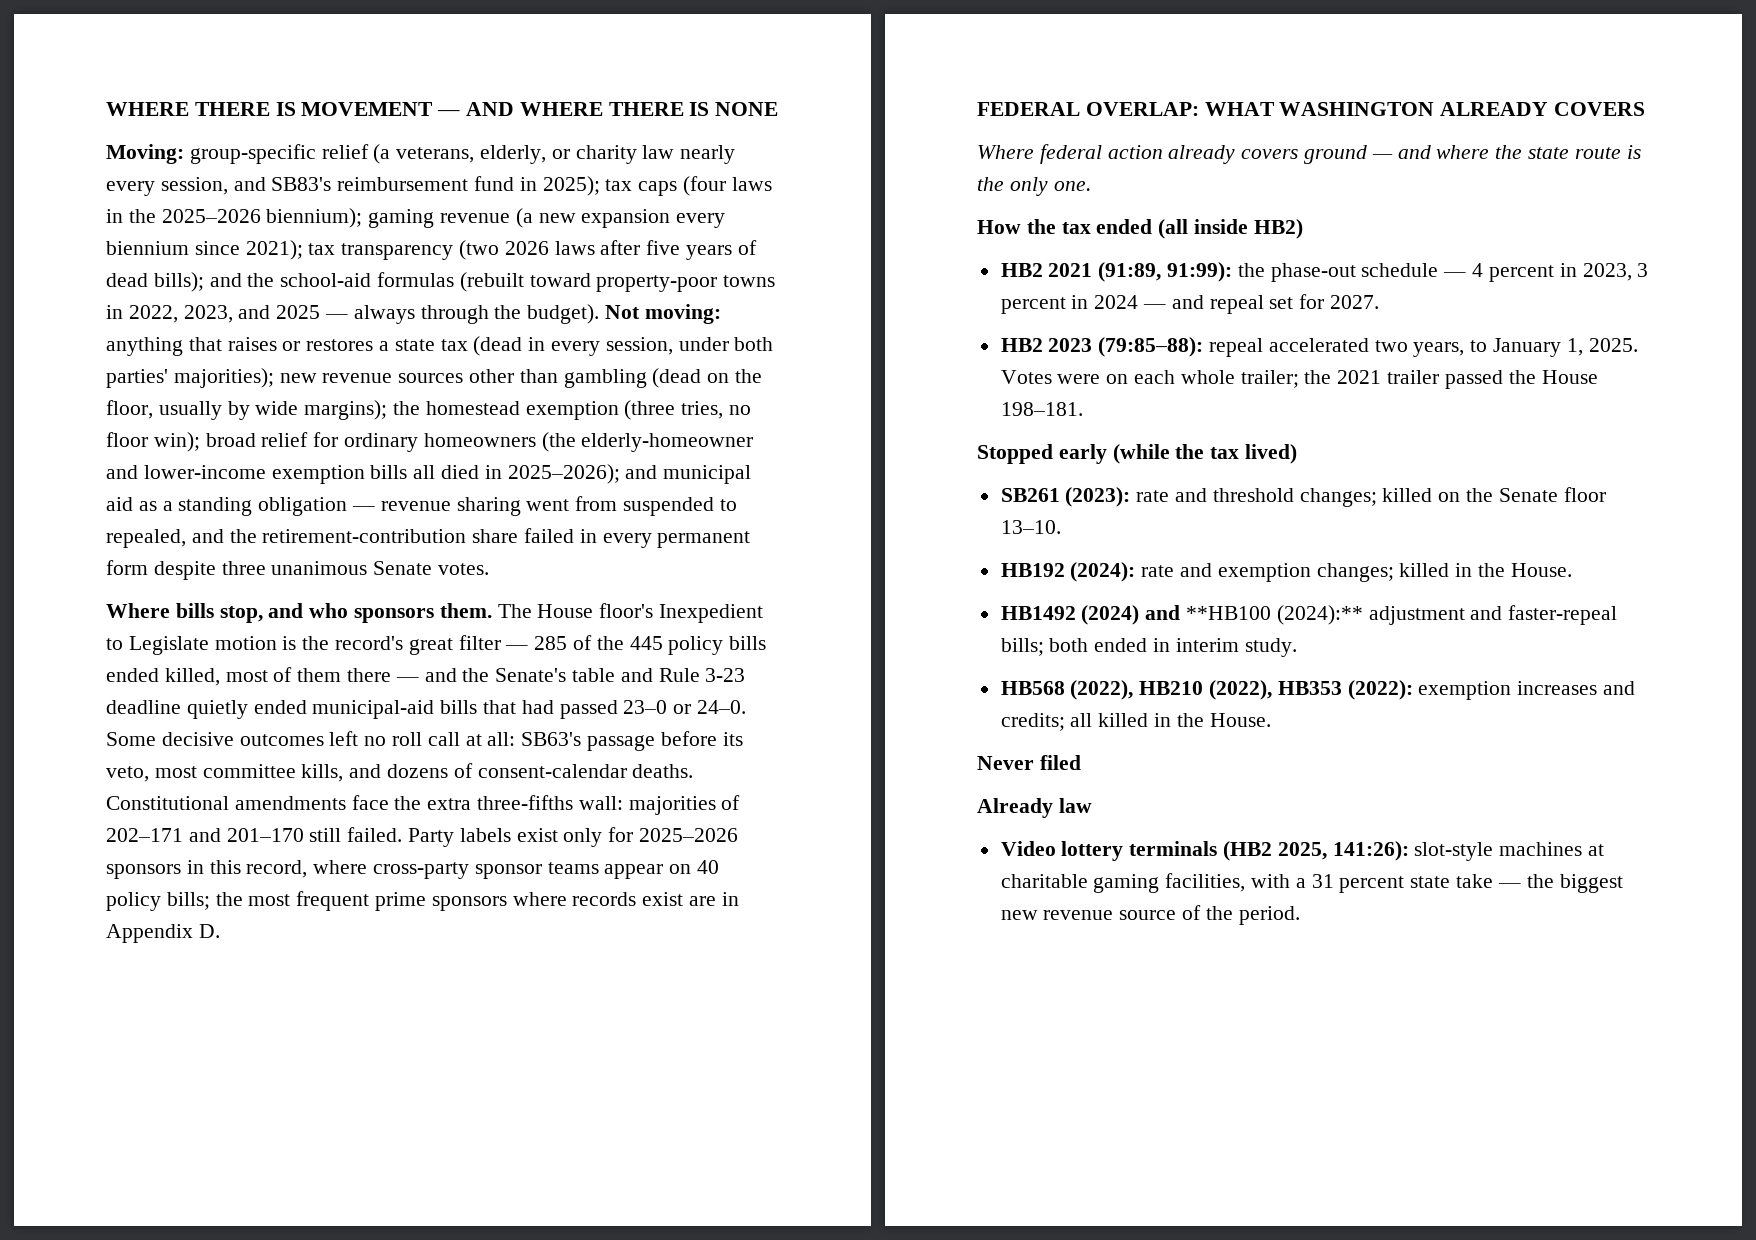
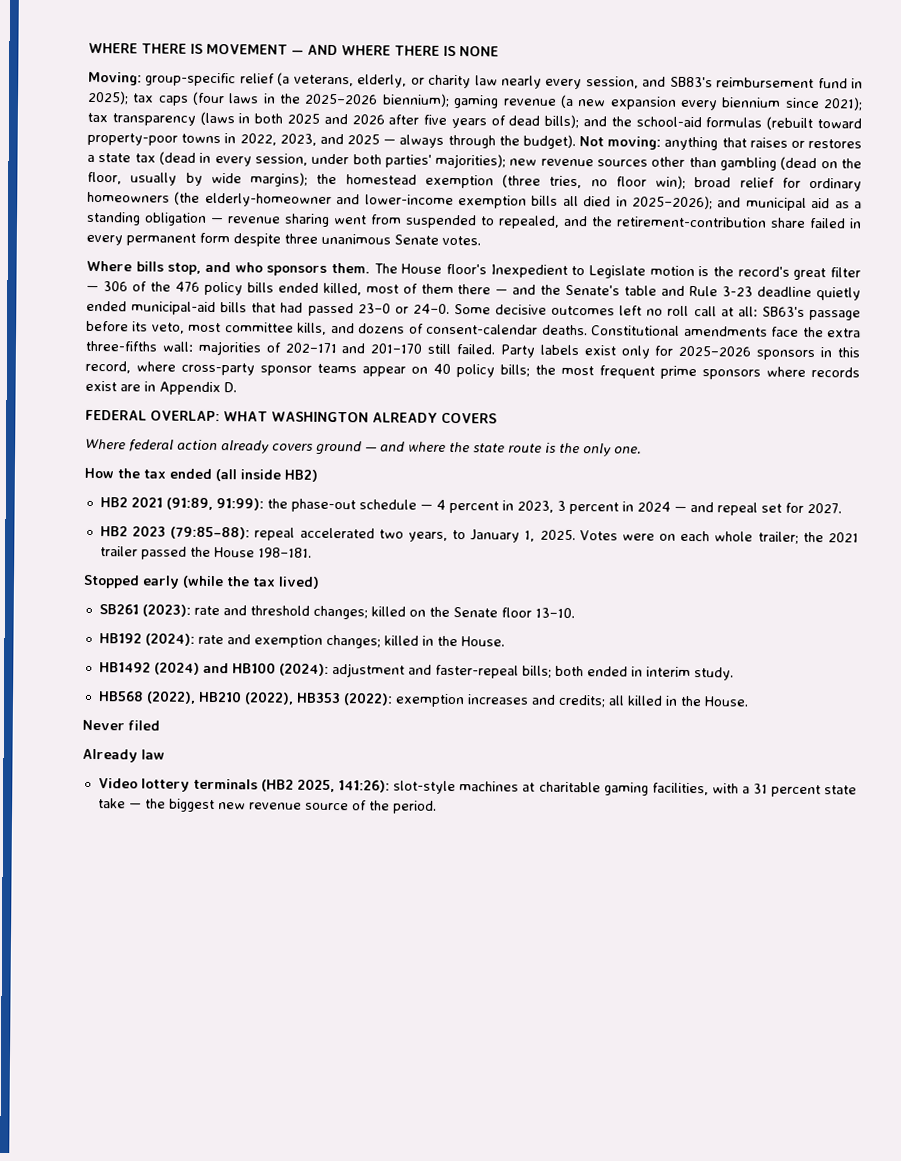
- tax transparency (two 2026 laws after five years of dead bills);
+ tax transparency (laws in both 2025 and 2026 after five years of dead bills);
- The House floor's Inexpedient to Legislate motion is the record's great filter — 285 of the 445 policy bills ended killed, most of them there — and the Senate's table and Rule 3-23 deadline quietly ended municipal-aid bills that had passed 23–0 or 24–0.
+ The House floor's Inexpedient to Legislate motion is the record's great filter — 306 of the 476 policy bills ended killed, most of them there — and the Senate's table and Rule 3-23 deadline quietly ended municipal-aid bills that had passed 23–0 or 24–0.
- HB1492 (2024) and **HB100 (2024):** adjustment and faster-repeal bills; both ended in interim study.
+ HB1492 (2024) and HB100 (2024): adjustment and faster-repeal bills; both ended in interim study.

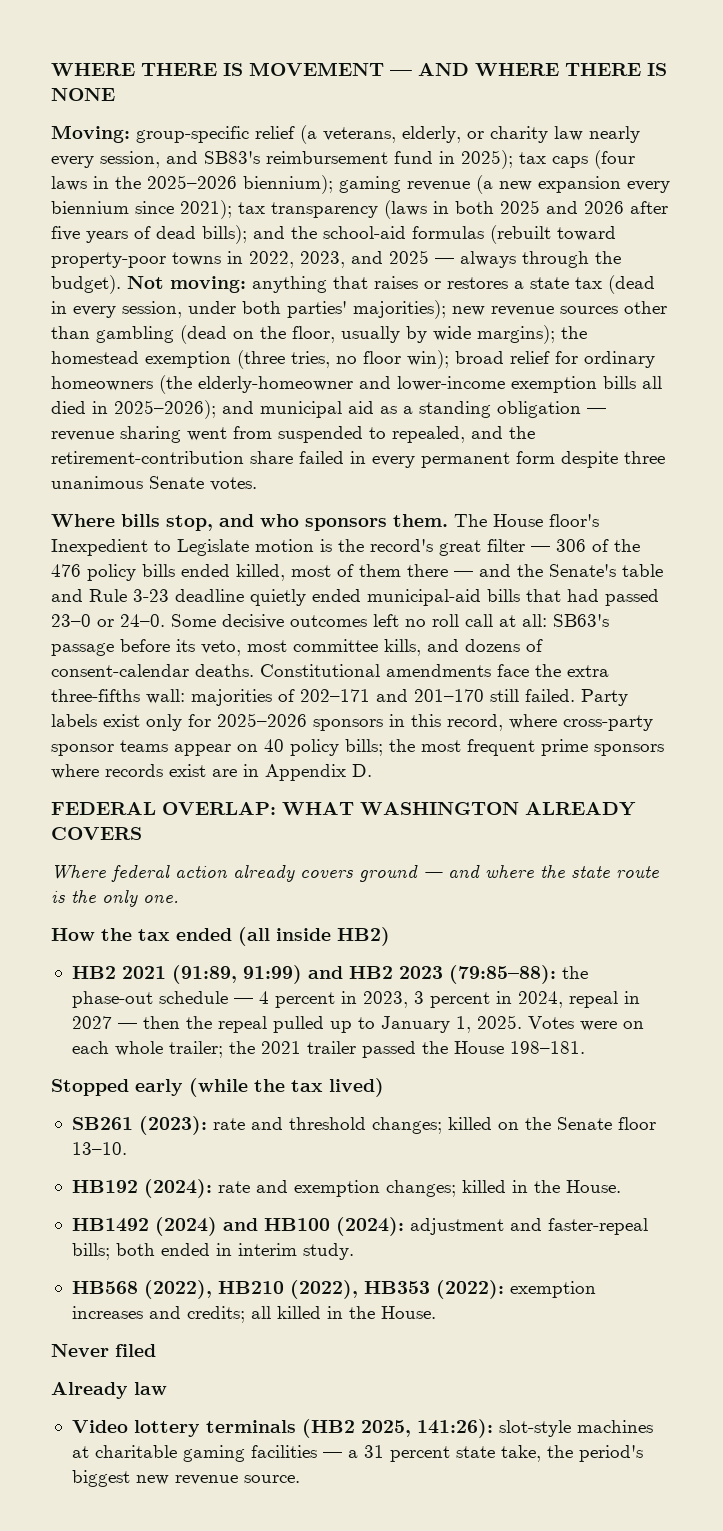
- HB2 2021 (91:89, 91:99): the phase-out schedule — 4 percent in 2023, 3 percent in 2024 — and repeal set for 2027.
- HB2 2023 (79:85–88): repeal accelerated two years, to January 1, 2025.
+ HB2 2021 (91:89, 91:99) and HB2 2023 (79:85–88): the phase-out schedule — 4 percent in 2023, 3 percent in 2024, repeal in 2027 — then the repeal pulled up to January 1, 2025.
- Video lottery terminals (HB2 2025, 141:26): slot-style machines at charitable gaming facilities, with a 31 percent state take — the biggest new revenue source of the period.
+ Video lottery terminals (HB2 2025, 141:26): slot-style machines at charitable gaming facilities — a 31 percent state take, the period's biggest new revenue source.

